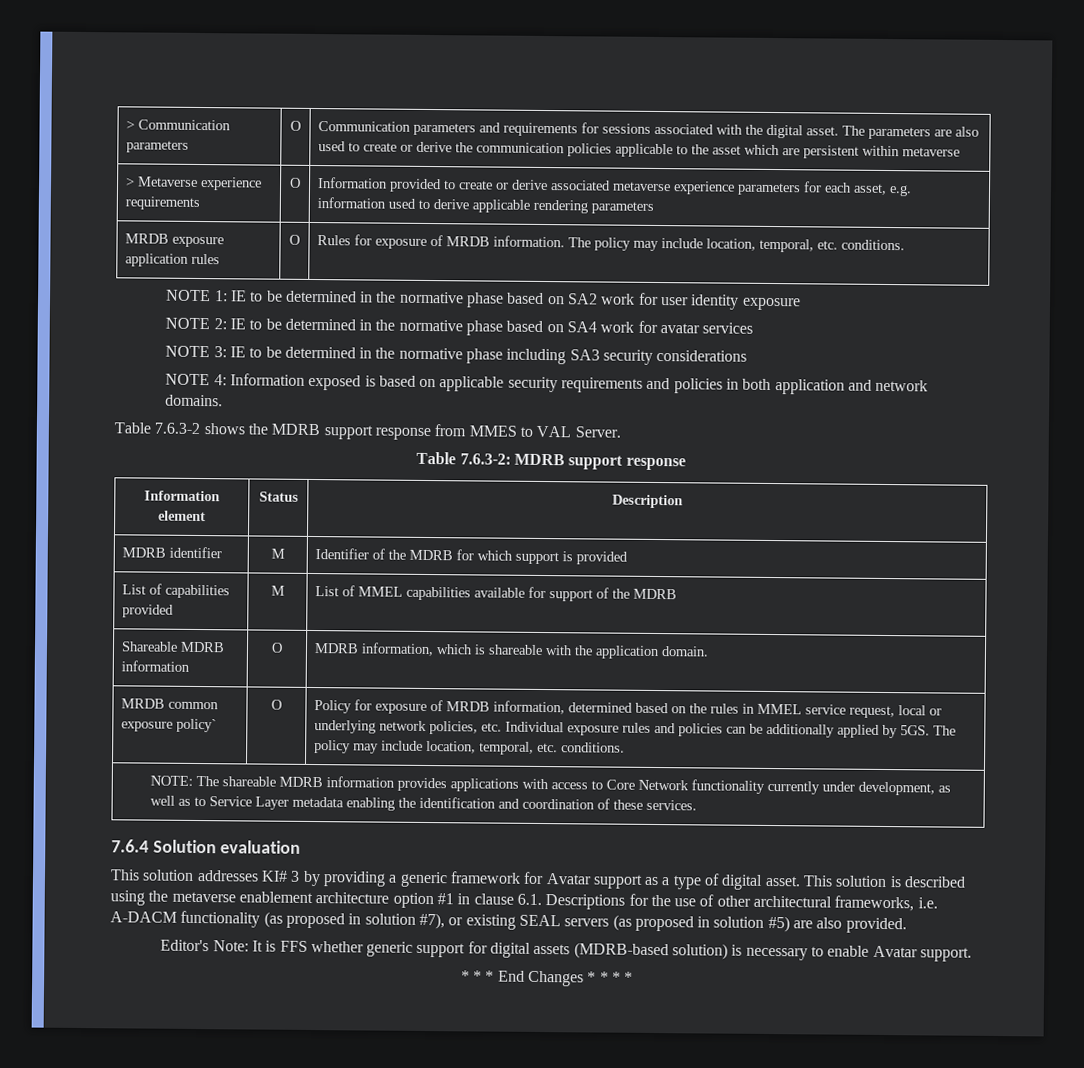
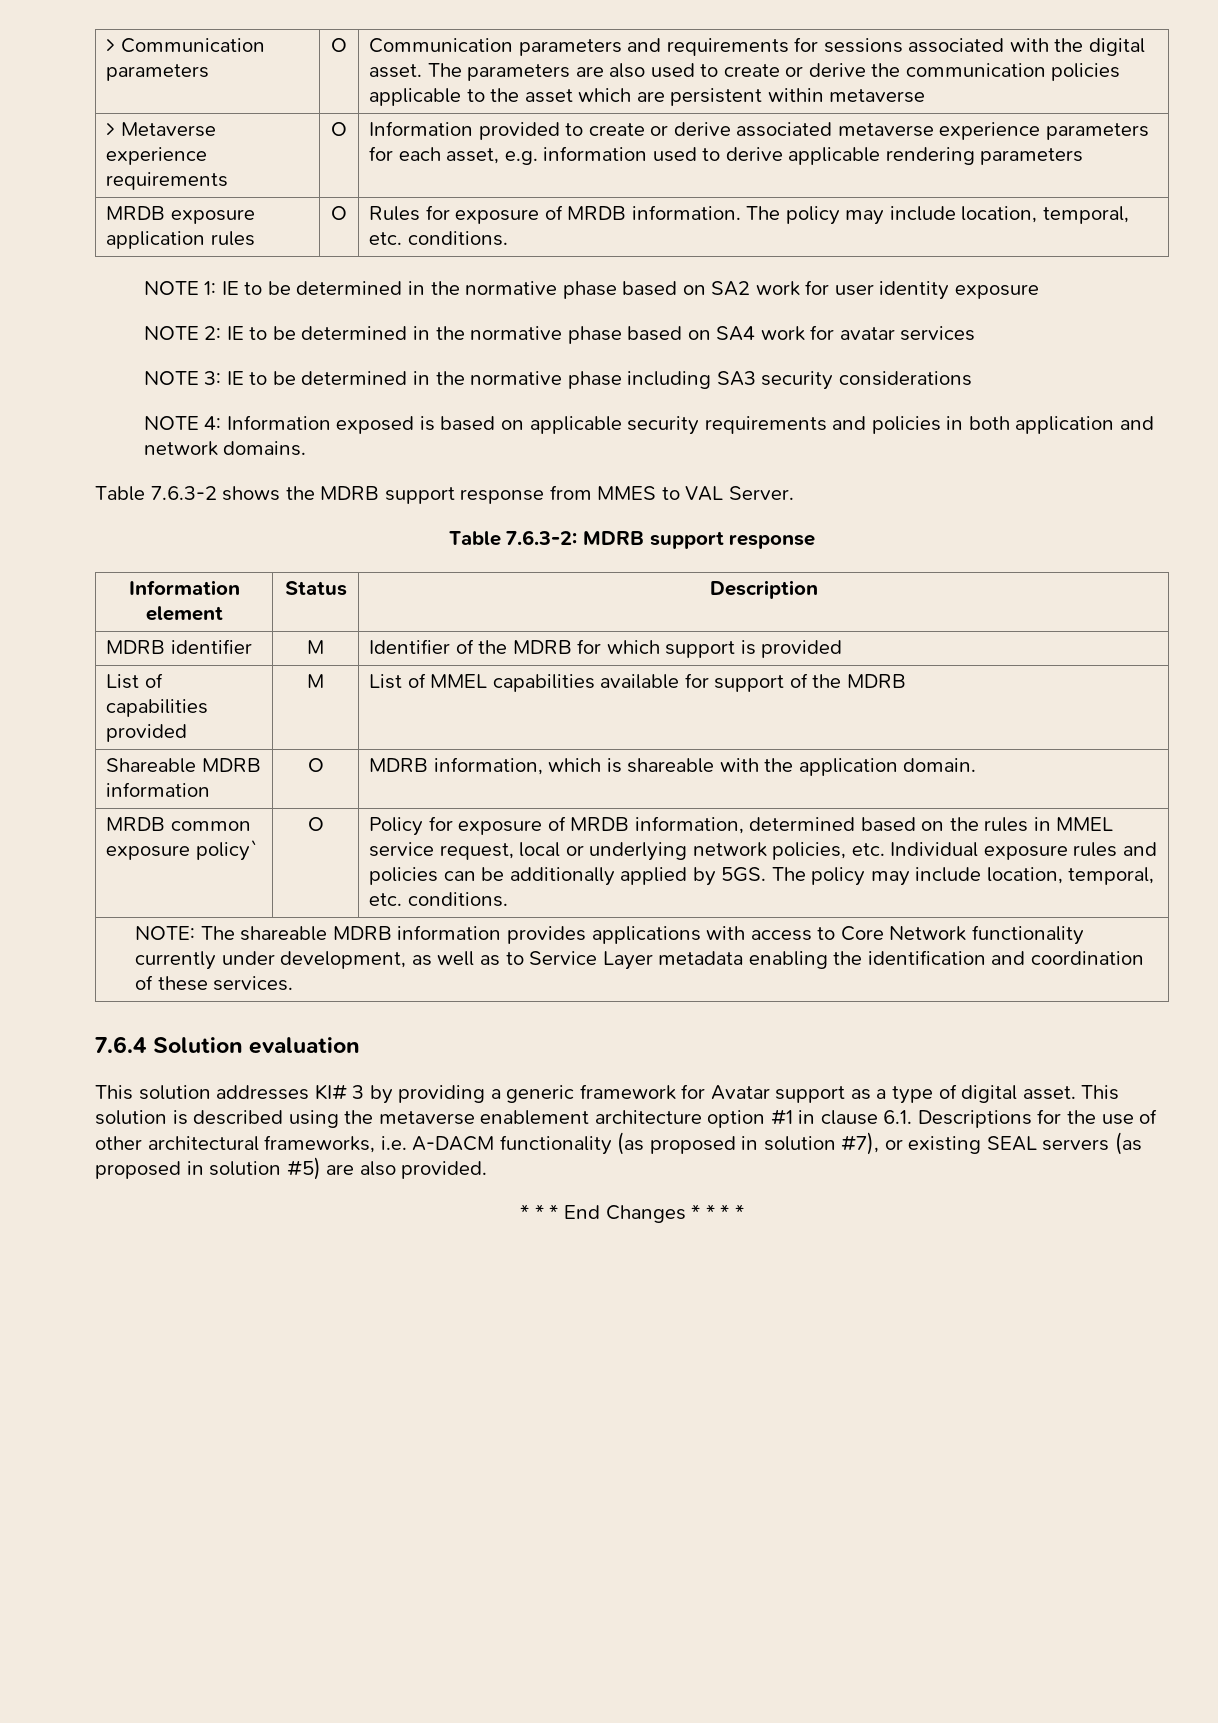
- Editor's Note: It is FFS whether generic support for digital assets (MDRB-based solution) is necessary to enable Avatar support.

